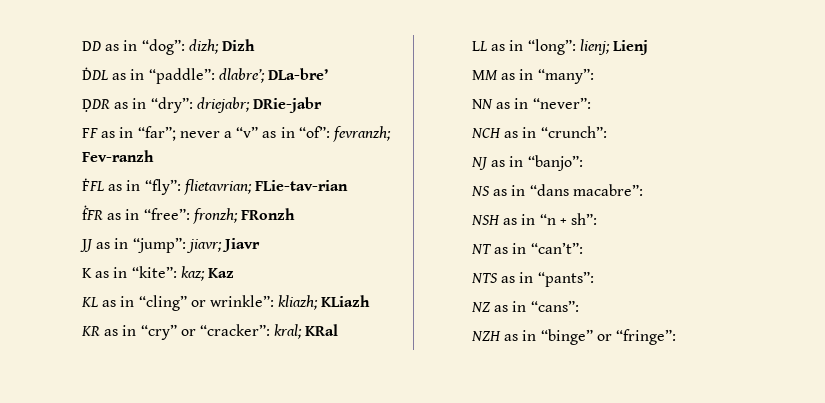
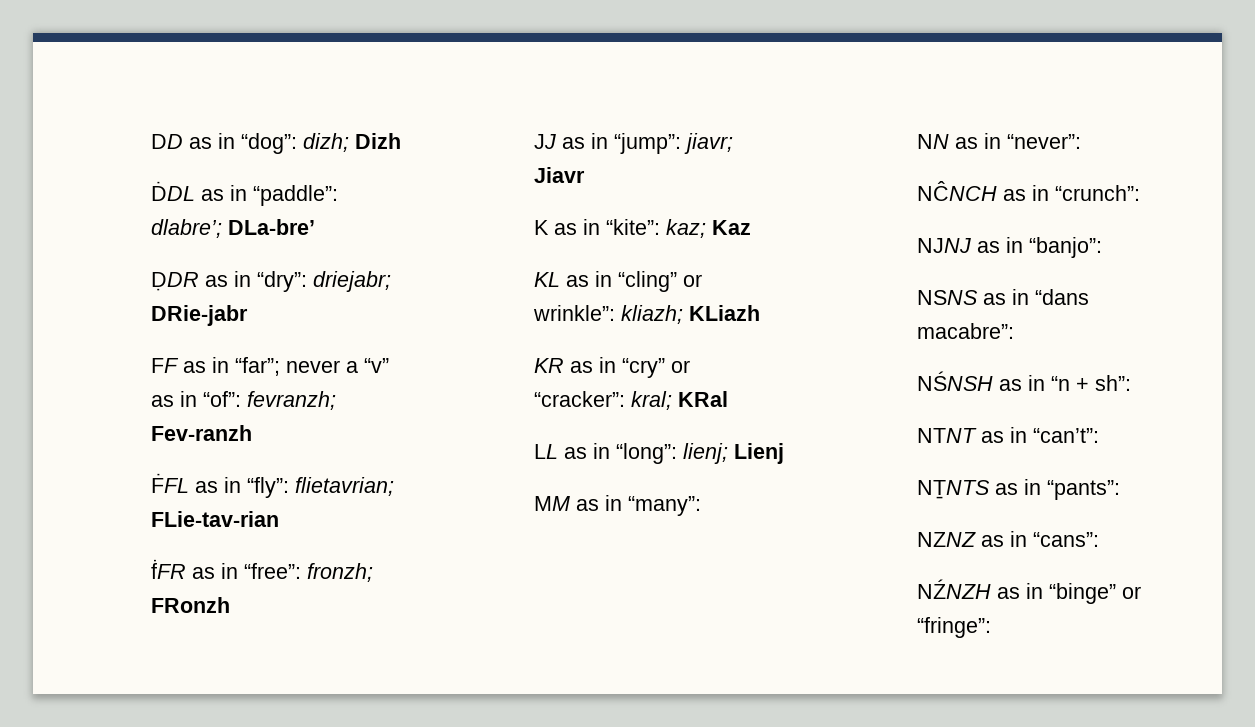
- NCH as in “crunch”:
+ NĈNCH as in “crunch”:
- NJ as in “banjo”:
+ NJNJ as in “banjo”:
- NS as in “dans macabre”:
+ NSNS as in “dans macabre”:
- NSH as in “n + sh”:
+ NŚNSH as in “n + sh”:
- NT as in “can’t”:
+ NTNT as in “can’t”:
- NTS as in “pants”:
+ NṮNTS as in “pants”:
- NZ as in “cans”:
+ NZNZ as in “cans”:
- NZH as in “binge” or “fringe”:
+ NŹNZH as in “binge” or “fringe”:

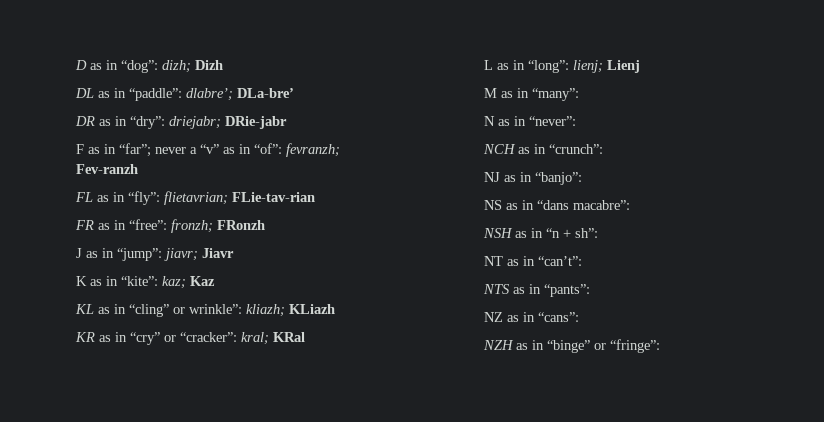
- DD as in “dog”: dizh; Dizh
+ D as in “dog”: dizh; Dizh
- ḊDL as in “paddle”: dlabre’; DLa-bre’
+ DL as in “paddle”: dlabre’; DLa-bre’
- ḌDR as in “dry”: driejabr; DRie-jabr
+ DR as in “dry”: driejabr; DRie-jabr
- FF as in “far”; never a “v” as in “of”: fevranzh; Fev-ranzh
+ F as in “far”; never a “v” as in “of”: fevranzh; Fev-ranzh
- ḞFL as in “fly”: flietavrian; FLie-tav-rian
+ FL as in “fly”: flietavrian; FLie-tav-rian
- ḟFR as in “free”: fronzh; FRonzh
+ FR as in “free”: fronzh; FRonzh
- JJ as in “jump”: jiavr; Jiavr
+ J as in “jump”: jiavr; Jiavr
- LL as in “long”: lienj; Lienj
+ L as in “long”: lienj; Lienj
- MM as in “many”:
+ M as in “many”:
- NN as in “never”:
+ N as in “never”:
- NĈNCH as in “crunch”:
+ NCH as in “crunch”:
- NJNJ as in “banjo”:
+ NJ as in “banjo”:
- NSNS as in “dans macabre”:
+ NS as in “dans macabre”:
- NŚNSH as in “n + sh”:
+ NSH as in “n + sh”:
- NTNT as in “can’t”:
+ NT as in “can’t”:
- NṮNTS as in “pants”:
+ NTS as in “pants”:
- NZNZ as in “cans”:
+ NZ as in “cans”:
- NŹNZH as in “binge” or “fringe”:
+ NZH as in “binge” or “fringe”:

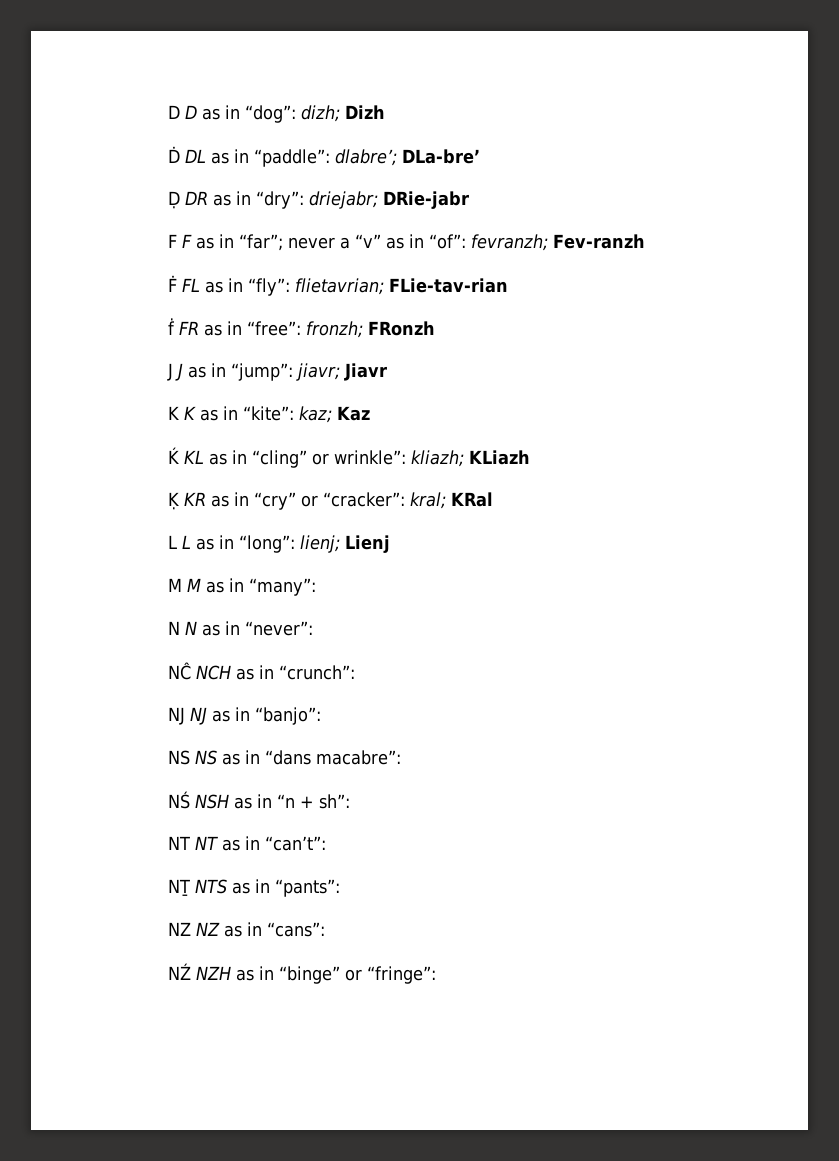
- D as in “dog”: dizh; Dizh
+ D D as in “dog”: dizh; Dizh
- DL as in “paddle”: dlabre’; DLa-bre’
+ Ḋ DL as in “paddle”: dlabre’; DLa-bre’
- DR as in “dry”: driejabr; DRie-jabr
+ Ḍ DR as in “dry”: driejabr; DRie-jabr
- F as in “far”; never a “v” as in “of”: fevranzh; Fev-ranzh
+ F F as in “far”; never a “v” as in “of”: fevranzh; Fev-ranzh
- FL as in “fly”: flietavrian; FLie-tav-rian
+ Ḟ FL as in “fly”: flietavrian; FLie-tav-rian
- FR as in “free”: fronzh; FRonzh
+ ḟ FR as in “free”: fronzh; FRonzh
- J as in “jump”: jiavr; Jiavr
+ J J as in “jump”: jiavr; Jiavr
- K as in “kite”: kaz; Kaz
+ K K as in “kite”: kaz; Kaz
- KL as in “cling” or wrinkle”: kliazh; KLiazh
+ Ḱ KL as in “cling” or wrinkle”: kliazh; KLiazh
- KR as in “cry” or “cracker”: kral; KRal
+ Ḳ KR as in “cry” or “cracker”: kral; KRal
- L as in “long”: lienj; Lienj
+ L L as in “long”: lienj; Lienj
- M as in “many”:
+ M M as in “many”:
- N as in “never”:
+ N N as in “never”:
- NCH as in “crunch”:
+ NĈ NCH as in “crunch”:
- NJ as in “banjo”:
+ NJ NJ as in “banjo”:
- NS as in “dans macabre”:
+ NS NS as in “dans macabre”:
- NSH as in “n + sh”:
+ NŚ NSH as in “n + sh”:
- NT as in “can’t”:
+ NT NT as in “can’t”:
- NTS as in “pants”:
+ NṮ NTS as in “pants”:
- NZ as in “cans”:
+ NZ NZ as in “cans”:
- NZH as in “binge” or “fringe”:
+ NŹ NZH as in “binge” or “fringe”:

